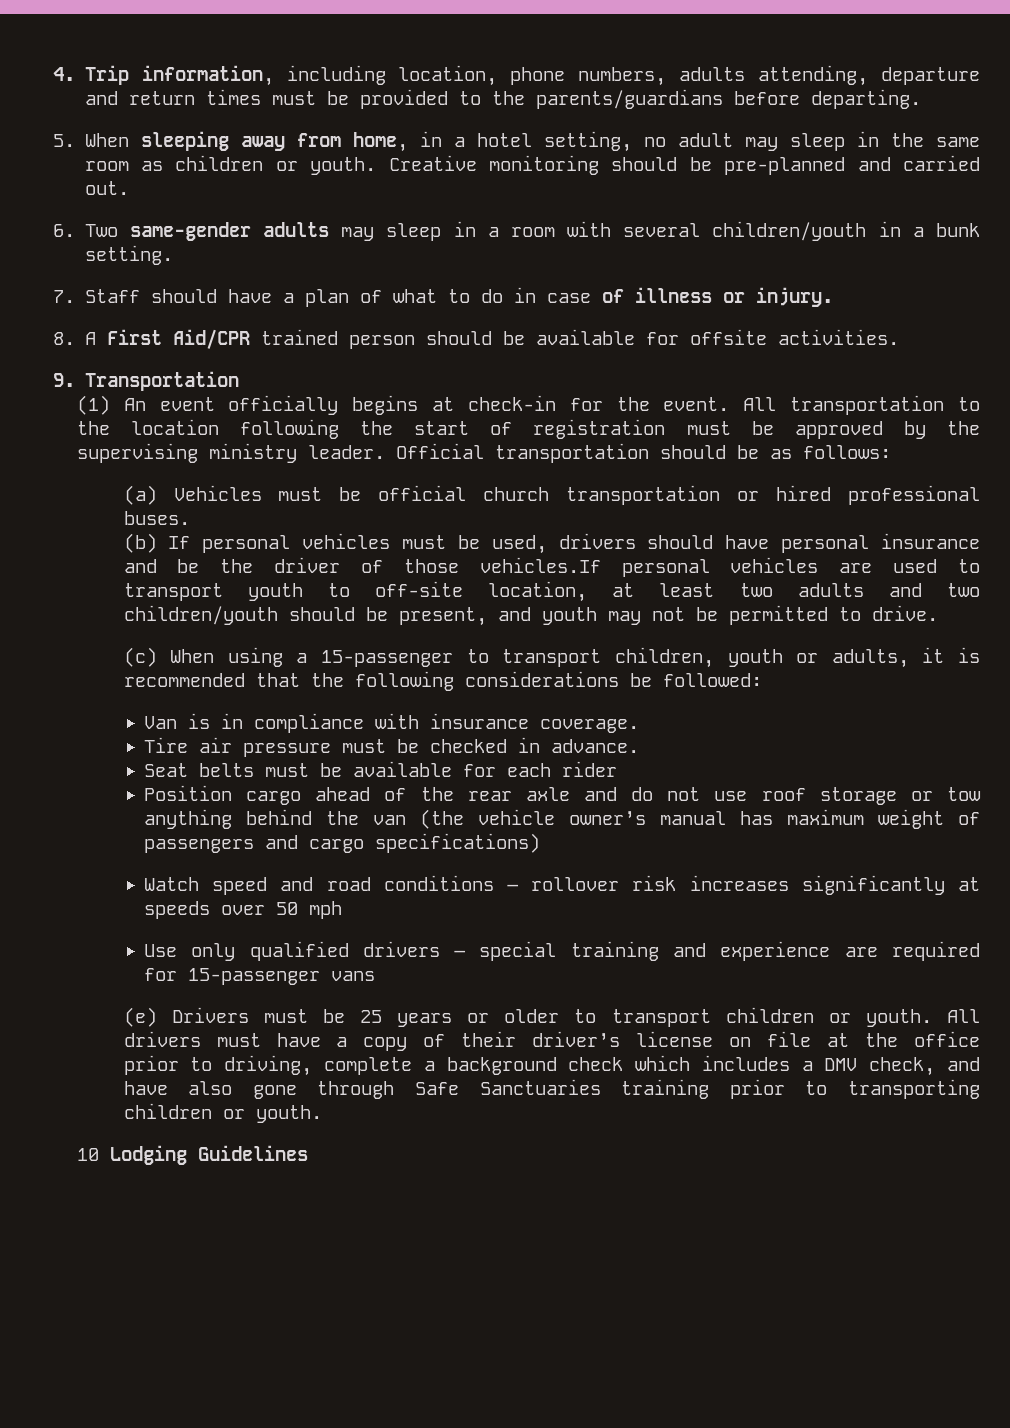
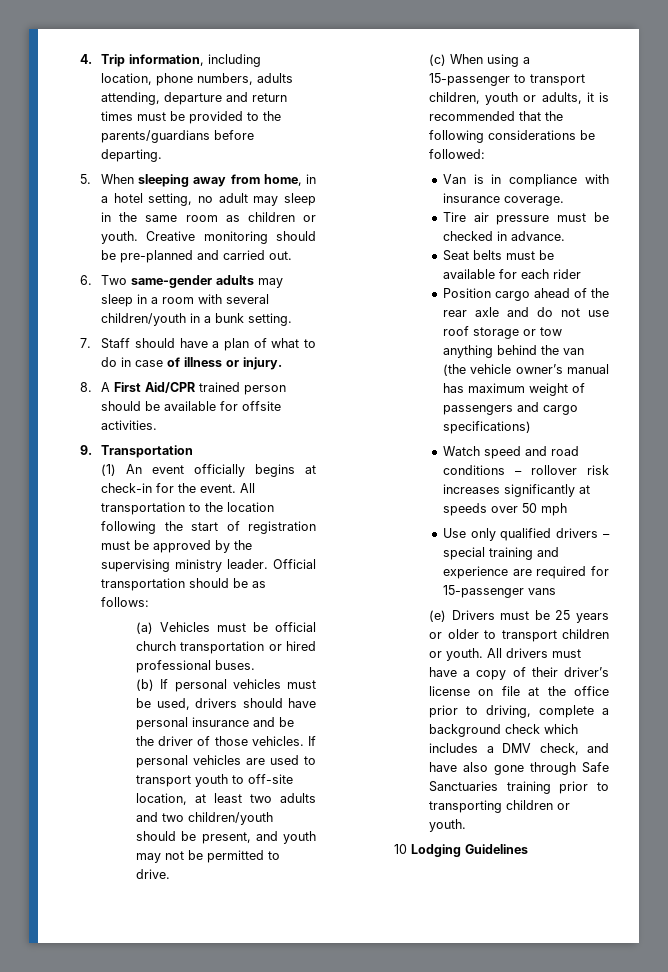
- (b) If personal vehicles must be used, drivers should have personal insurance and be the driver of those vehicles.If personal vehicles are used to transport youth to off-site location, at least two adults and two children/youth should be present, and youth may not be permitted to drive.
+ (b) If personal vehicles must be used, drivers should have personal insurance and be the driver of those vehicles. If personal vehicles are used to transport youth to off-site location, at least two adults and two children/youth should be present, and youth may not be permitted to drive.

